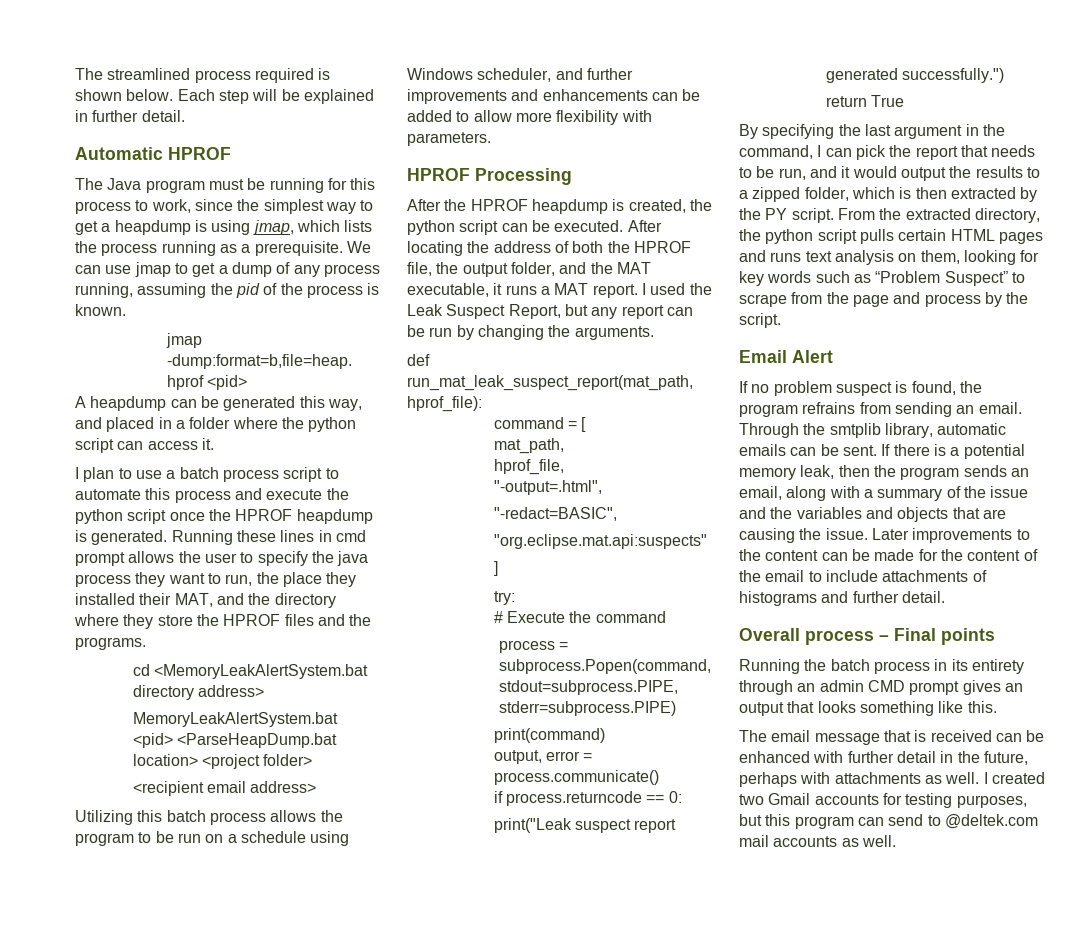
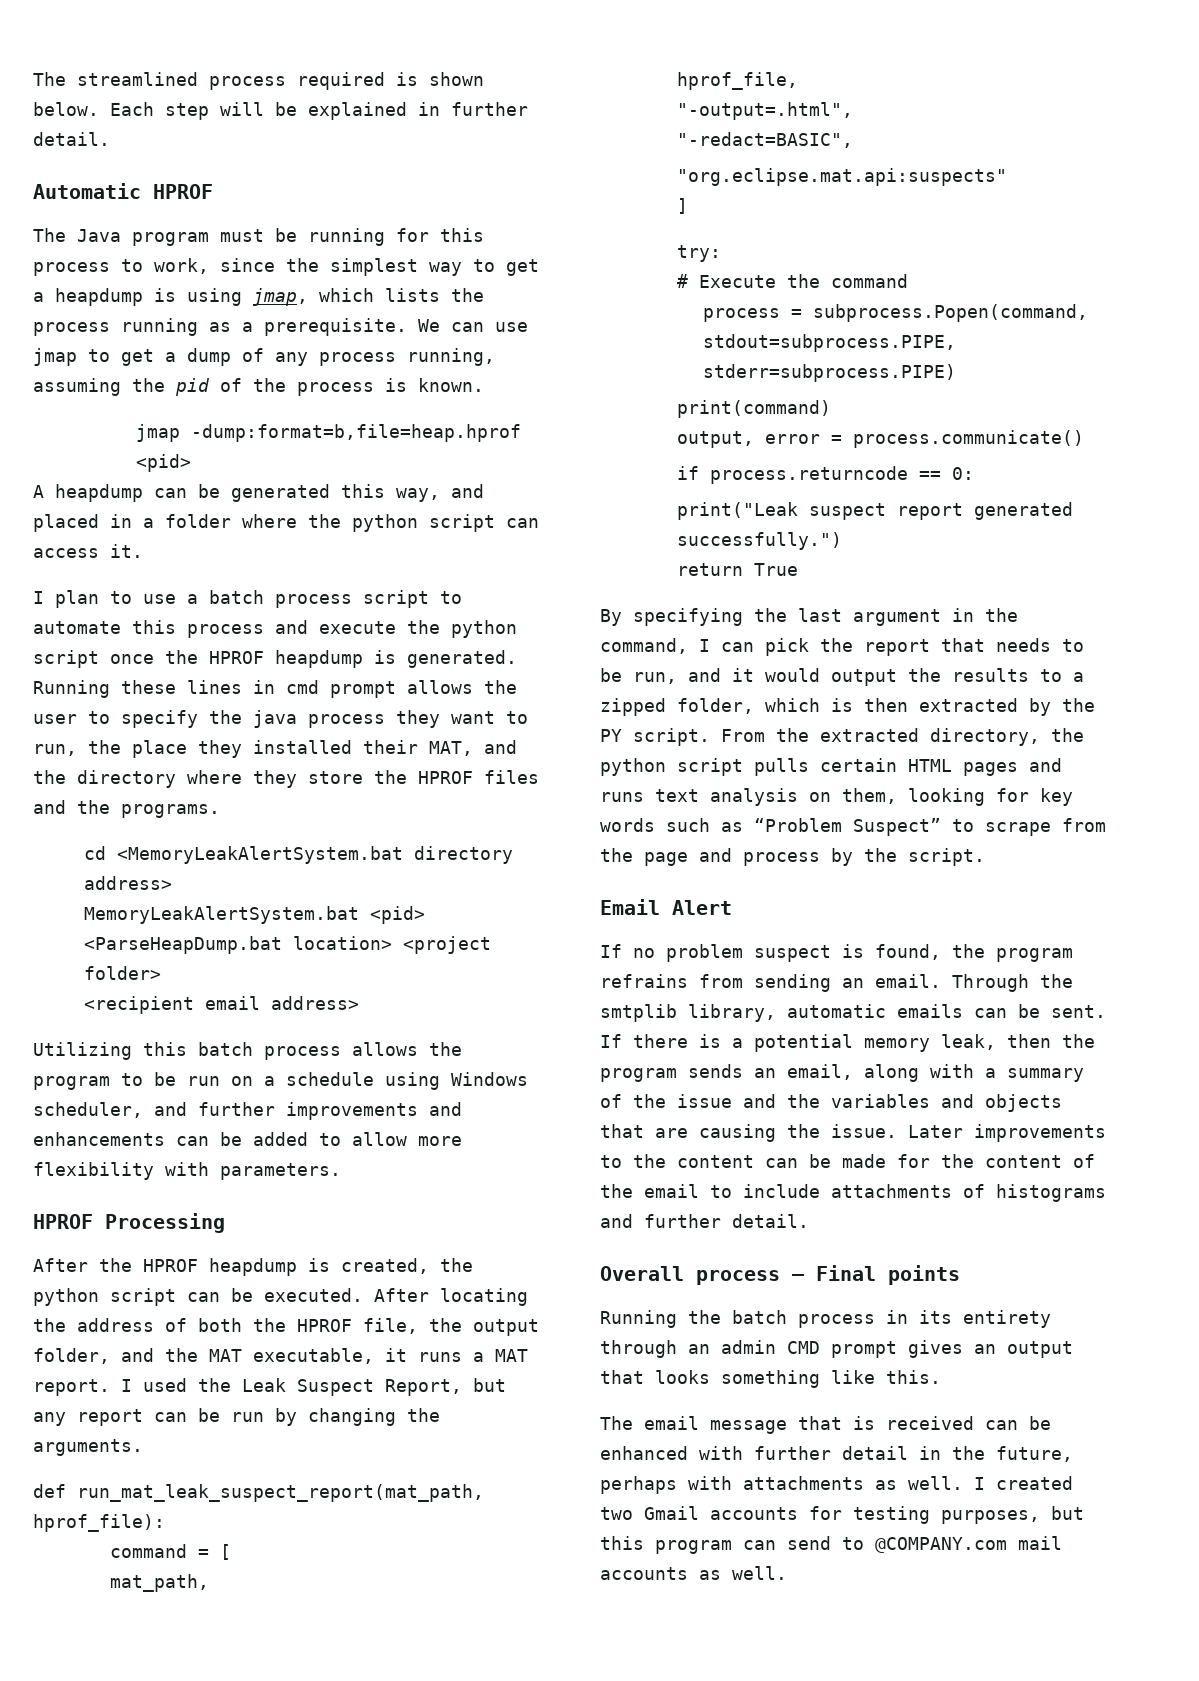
- I created two Gmail accounts for testing purposes, but this program can send to @deltek.com mail accounts as well.
+ I created two Gmail accounts for testing purposes, but this program can send to @COMPANY.com mail accounts as well.

